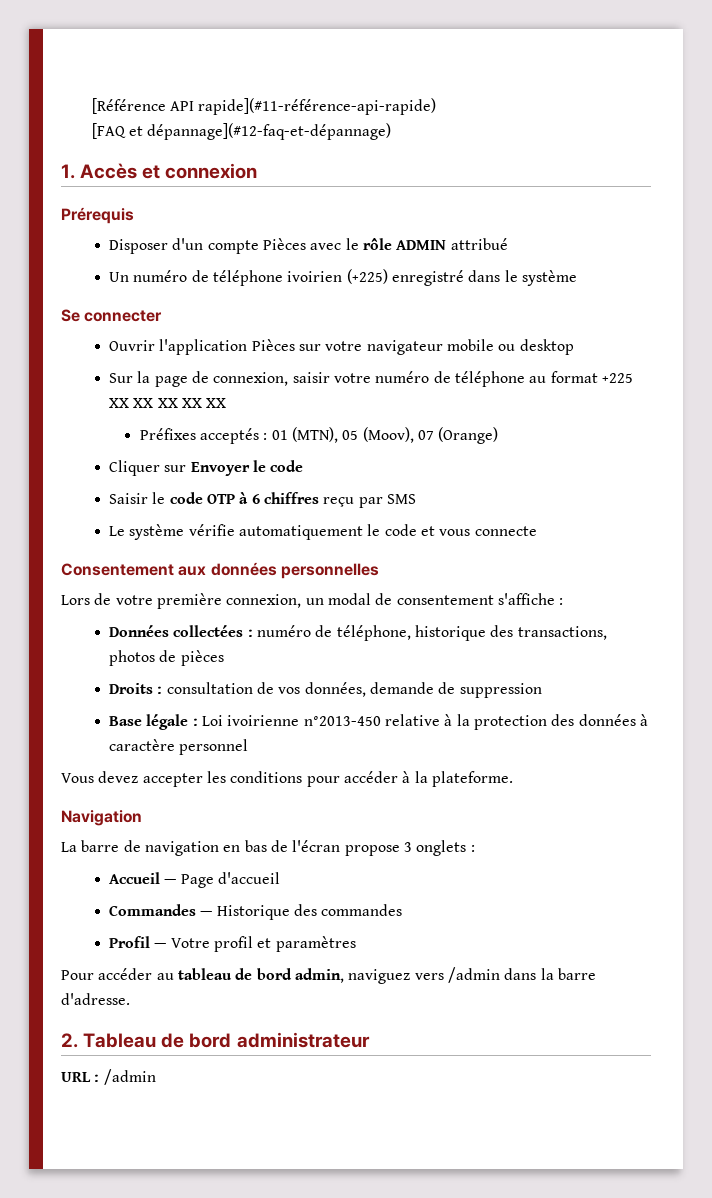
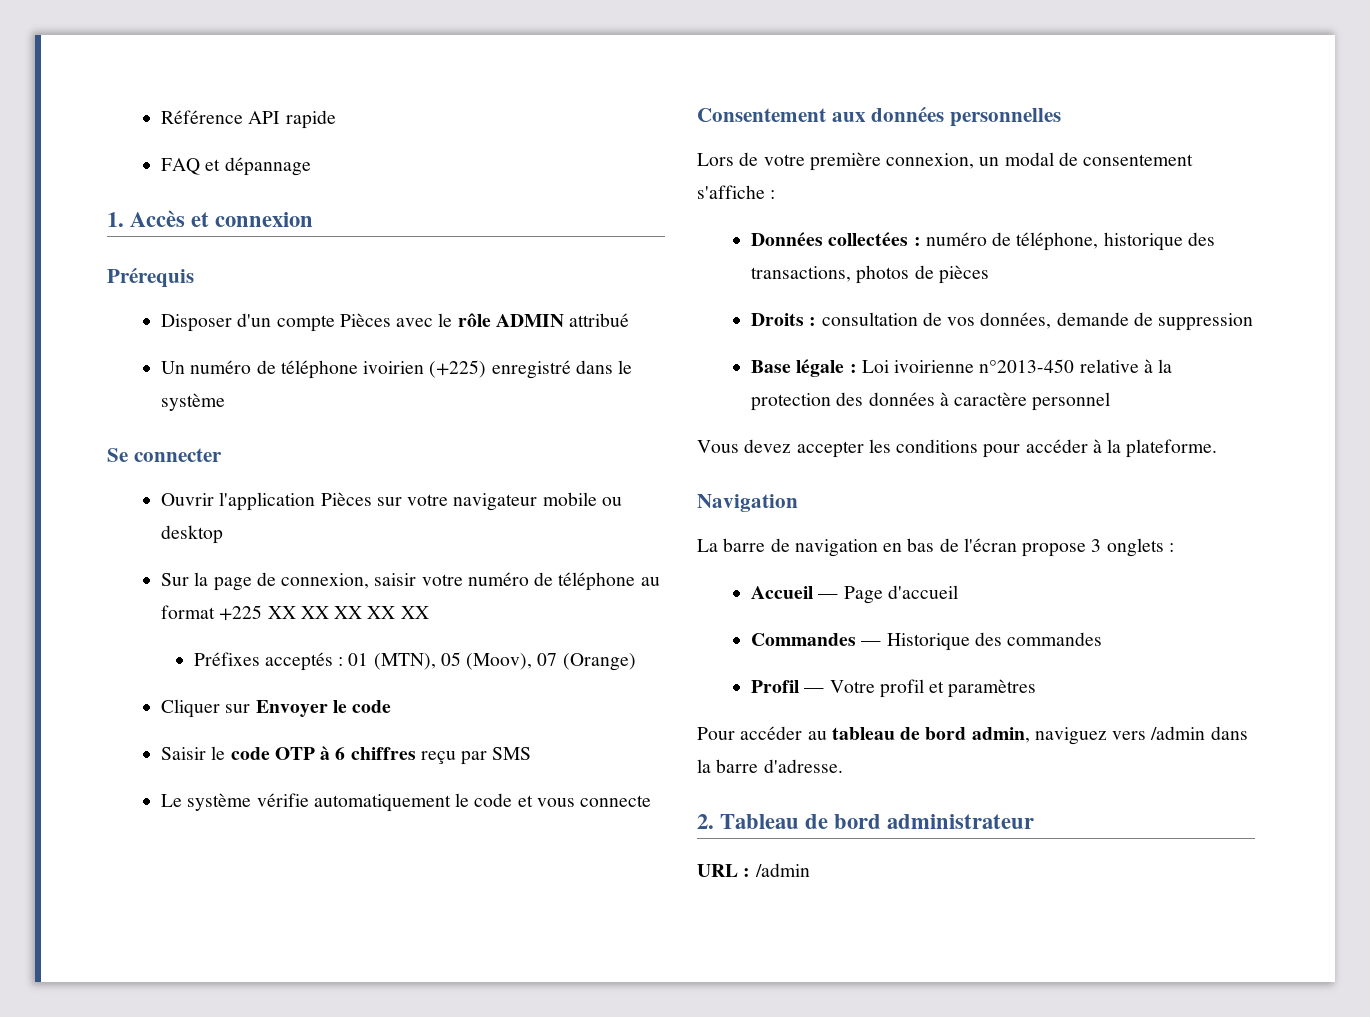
- [Référence API rapide](#11-référence-api-rapide)
- [FAQ et dépannage](#12-faq-et-dépannage)
+ Référence API rapide
+ FAQ et dépannage

